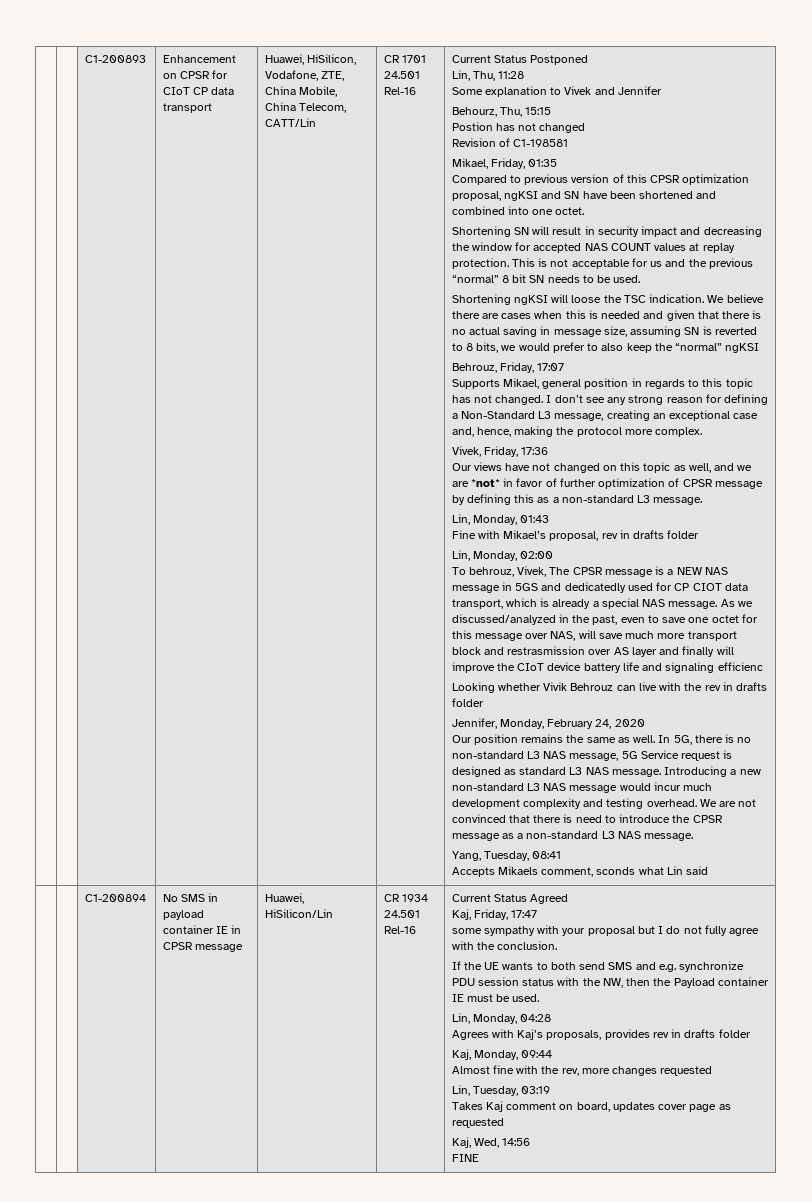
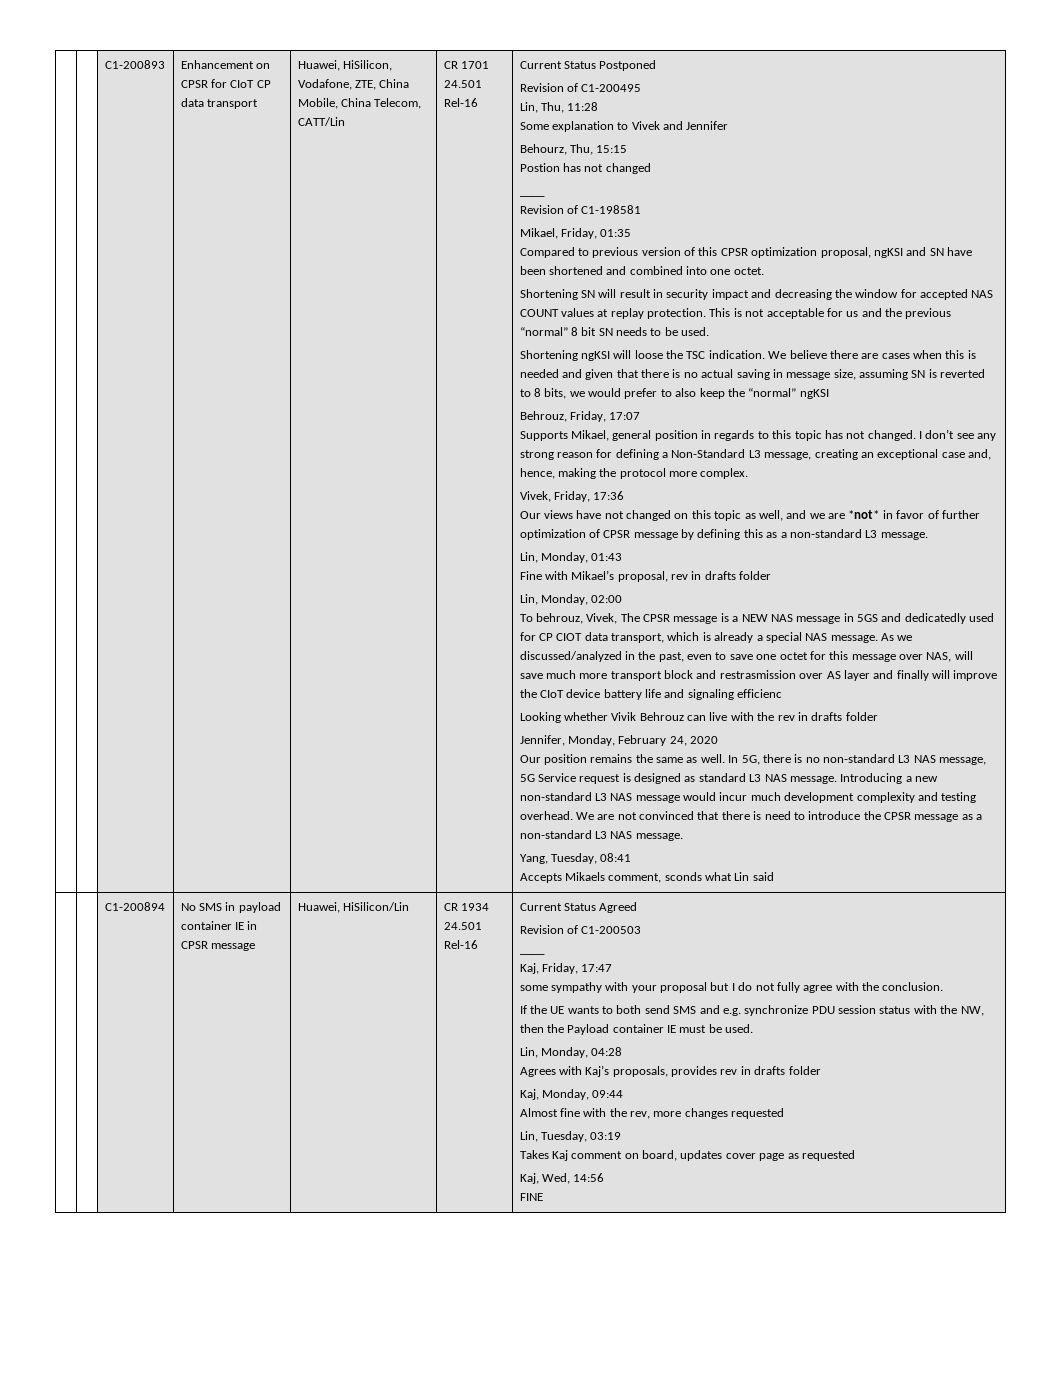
+ Revision of C1-200495
  Postion has not changed
+ ____
+ Revision of C1-200503
+ ____

